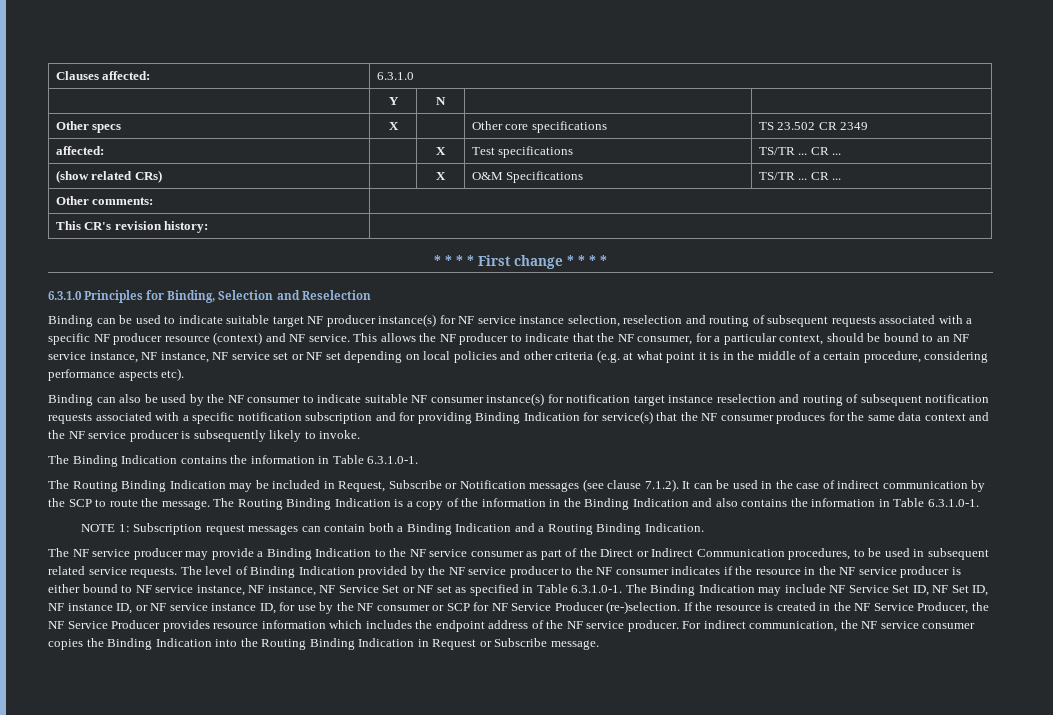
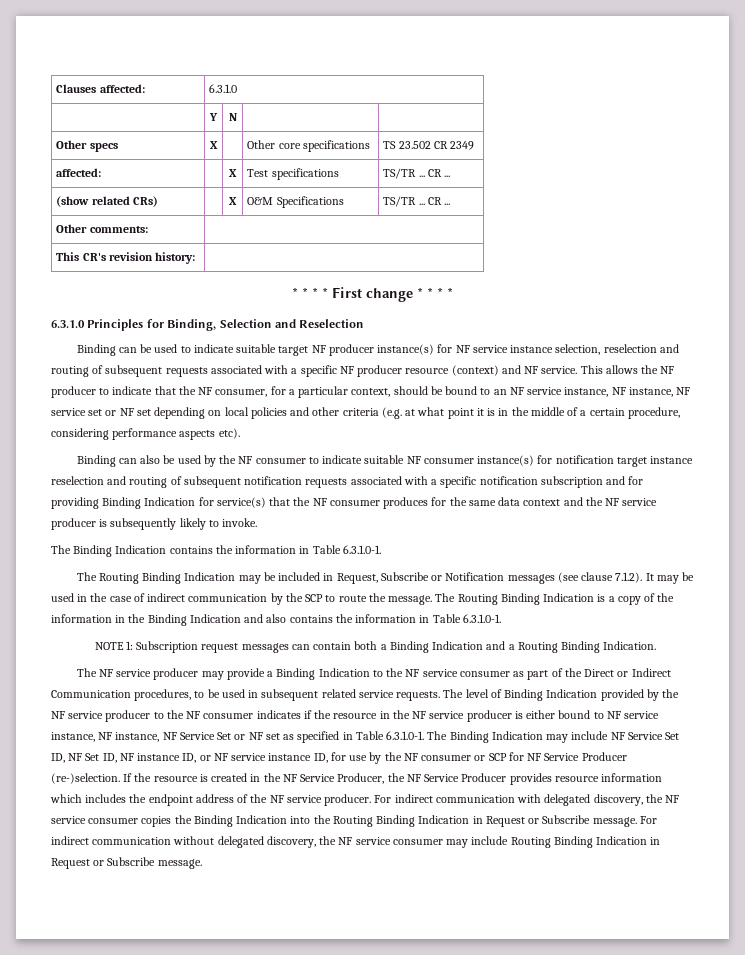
- The Routing Binding Indication may be included in Request, Subscribe or Notification messages (see clause 7.1.2). It can be used in the case of indirect communication by the SCP to route the message.
+ The Routing Binding Indication may be included in Request, Subscribe or Notification messages (see clause 7.1.2). It may be used in the case of indirect communication by the SCP to route the message.
- For indirect communication, the NF service consumer copies the Binding Indication into the Routing Binding Indication in Request or Subscribe message.
+ For indirect communication with delegated discovery, the NF service consumer copies the Binding Indication into the Routing Binding Indication in Request or Subscribe message.
+ For indirect communication without delegated discovery, the NF service consumer may include Routing Binding Indication in Request or Subscribe message.

